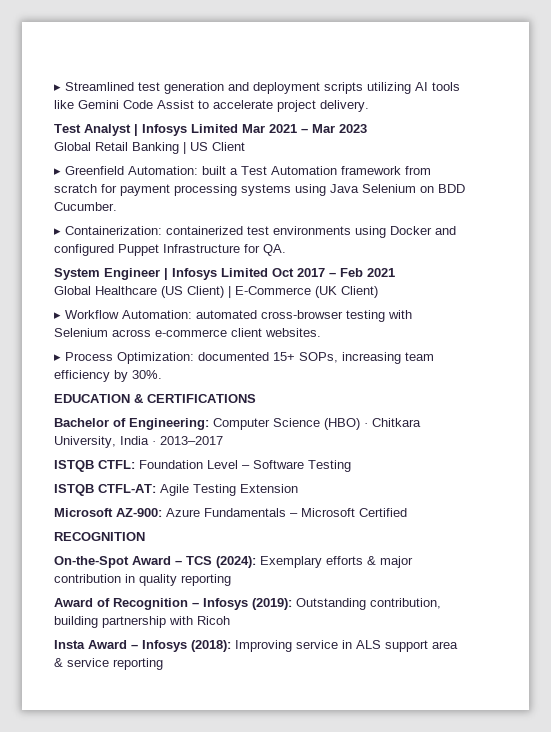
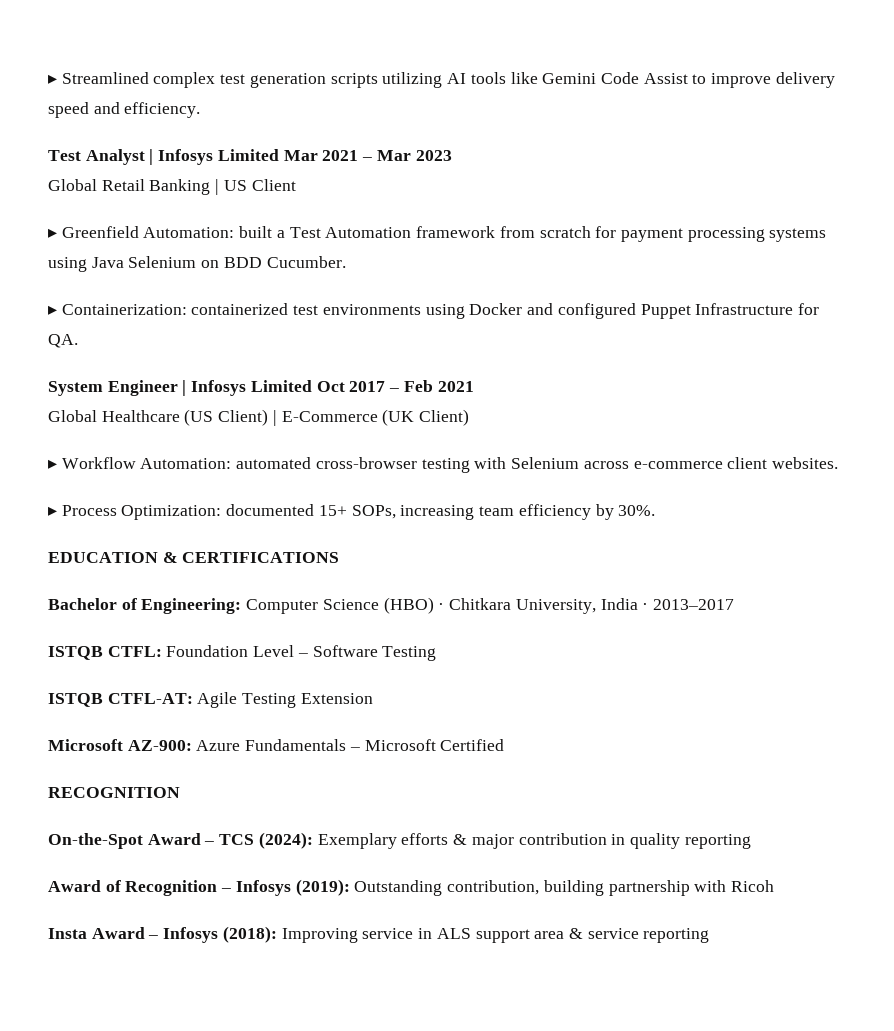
- ▸ Streamlined test generation and deployment scripts utilizing AI tools like Gemini Code Assist to accelerate project delivery.
+ ▸ Streamlined complex test generation scripts utilizing AI tools like Gemini Code Assist to improve delivery speed and efficiency.

